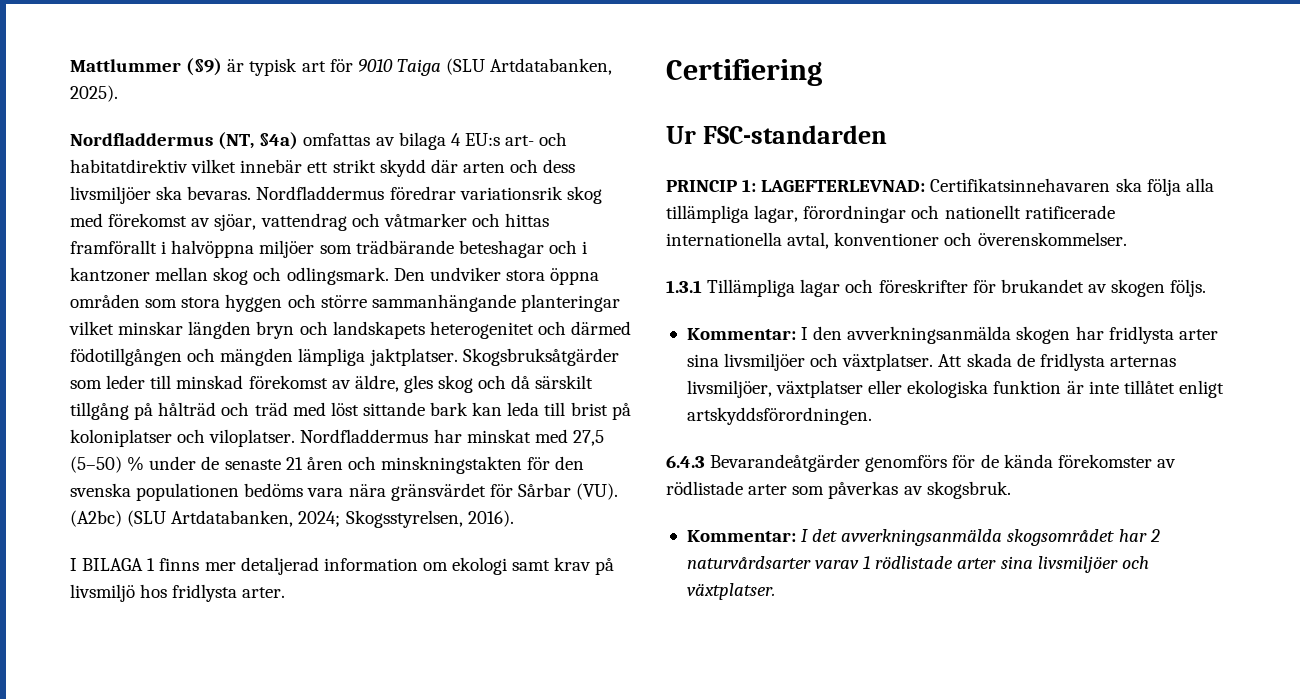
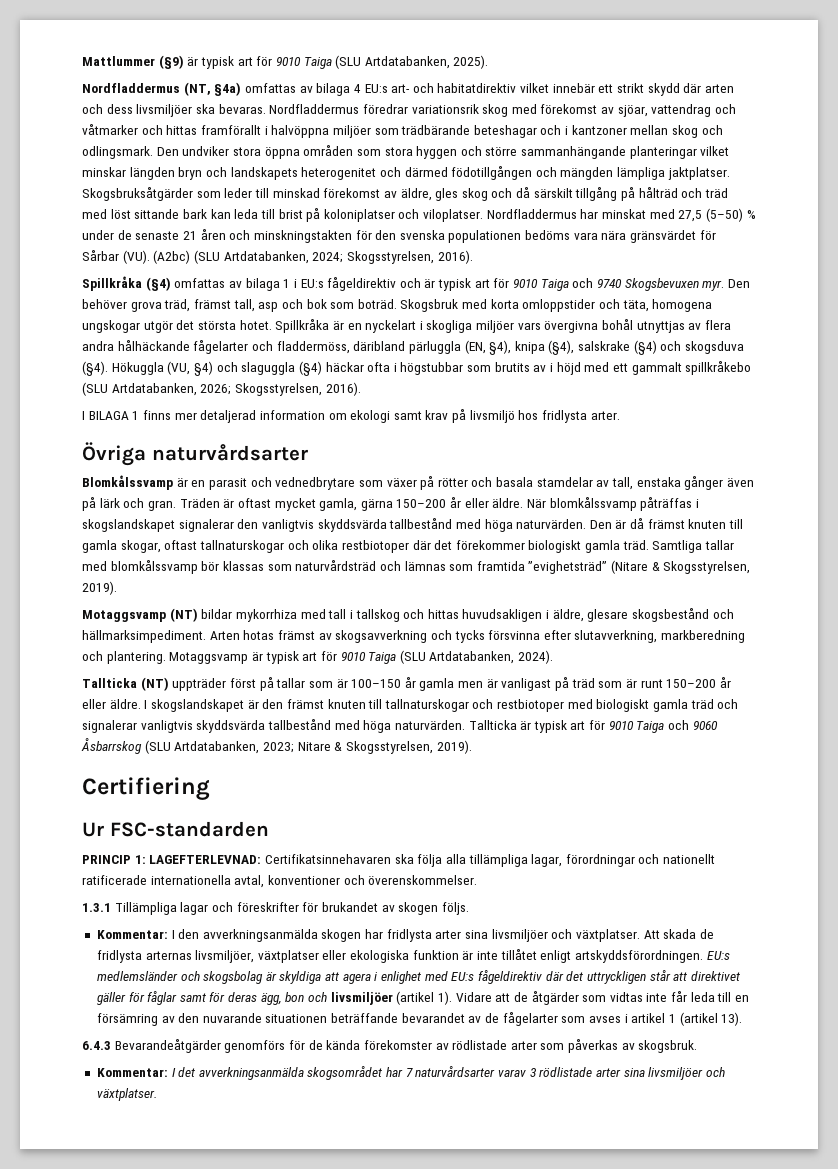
+ Spillkråka (§4) omfattas av bilaga 1 i EU:s fågeldirektiv och är typisk art för 9010 Taiga och 9740 Skogsbevuxen myr. Den behöver grova träd, främst tall, asp och bok som boträd. Skogsbruk med korta omloppstider och täta, homogena ungskogar utgör det största hotet. Spillkråka är en nyckelart i skogliga miljöer vars övergivna bohål utnyttjas av flera andra hålhäckande fågelarter och fladdermöss, däribland pärluggla (EN, §4), knipa (§4), salskrake (§4) och skogsduva (§4). Hökuggla (VU, §4) och slaguggla (§4) häckar ofta i högstubbar som brutits av i höjd med ett gammalt spillkråkebo (SLU Artdatabanken, 2026; Skogsstyrelsen, 2016).
+ Övriga naturvårdsarter
+ Blomkålssvamp är en parasit och vednedbrytare som växer på rötter och basala stamdelar av tall, enstaka gånger även på lärk och gran. Träden är oftast mycket gamla, gärna 150–200 år eller äldre. När blomkålssvamp påträffas i skogslandskapet signalerar den vanligtvis skyddsvärda tallbestånd med höga naturvärden. Den är då främst knuten till gamla skogar, oftast tallnaturskogar och olika restbiotoper där det förekommer biologiskt gamla träd. Samtliga tallar med blomkålssvamp bör klassas som naturvårdsträd och lämnas som framtida ”evighetsträd” (Nitare & Skogsstyrelsen, 2019).
+ Motaggsvamp (NT) bildar mykorrhiza med tall i tallskog och hittas huvudsakligen i äldre, glesare skogsbestånd och hällmarksimpediment. Arten hotas främst av skogsavverkning och tycks försvinna efter slutavverkning, markberedning och plantering. Motaggsvamp är typisk art för 9010 Taiga (SLU Artdatabanken, 2024).
+ Tallticka (NT) uppträder först på tallar som är 100–150 år gamla men är vanligast på träd som är runt 150–200 år eller äldre. I skogslandskapet är den främst knuten till tallnaturskogar och restbiotoper med biologiskt gamla träd och signalerar vanligtvis skyddsvärda tallbestånd med höga naturvärden. Tallticka är typisk art för 9010 Taiga och 9060 Åsbarrskog (SLU Artdatabanken, 2023; Nitare & Skogsstyrelsen, 2019).
+ EU:s medlemsländer och skogsbolag är skyldiga att agera i enlighet med EU:s fågeldirektiv där det uttryckligen står att direktivet gäller för fåglar samt för deras ägg, bon och livsmiljöer (artikel 1). Vidare att de åtgärder som vidtas inte får leda till en försämring av den nuvarande situationen beträffande bevarandet av de fågelarter som avses i artikel 1 (artikel 13).
- Kommentar: I det avverkningsanmälda skogsområdet har 2 naturvårdsarter varav 1 rödlistade arter sina livsmiljöer och växtplatser.
+ Kommentar: I det avverkningsanmälda skogsområdet har 7 naturvårdsarter varav 3 rödlistade arter sina livsmiljöer och växtplatser.

